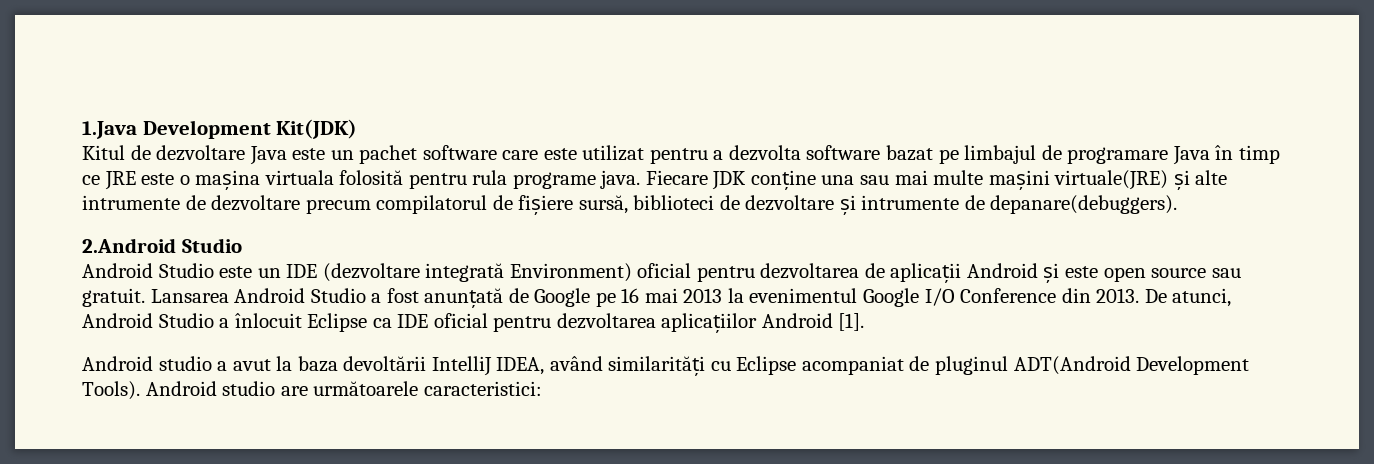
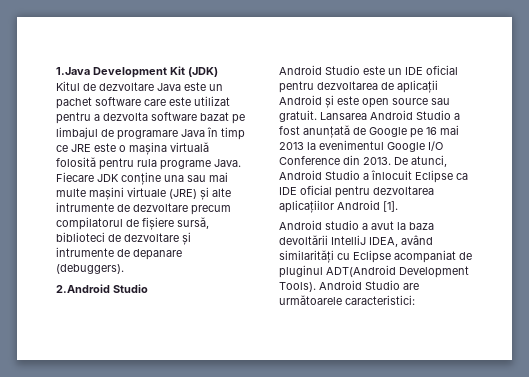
- 1.Java Development Kit(JDK)
+ 1.Java Development Kit (JDK)
- Kitul de dezvoltare Java este un pachet software care este utilizat pentru a dezvolta software bazat pe limbajul de programare Java în timp ce JRE este o mașina virtuala folosită pentru rula programe java.
+ Kitul de dezvoltare Java este un pachet software care este utilizat pentru a dezvolta software bazat pe limbajul de programare Java în timp ce JRE este o mașina virtuală folosită pentru rula programe Java.
- Fiecare JDK conține una sau mai multe mașini virtuale(JRE) și alte intrumente de dezvoltare precum compilatorul de fișiere sursă, biblioteci de dezvoltare și intrumente de depanare(debuggers).
+ Fiecare JDK conține una sau mai multe mașini virtuale (JRE) și alte intrumente de dezvoltare precum compilatorul de fișiere sursă, biblioteci de dezvoltare și intrumente de depanare (debuggers).
- Android Studio este un IDE (dezvoltare integrată Environment) oficial pentru dezvoltarea de aplicații Android și este open source sau gratuit.
+ Android Studio este un IDE oficial pentru dezvoltarea de aplicații Android și este open source sau gratuit.
- Android studio are următoarele caracteristici:
+ Android Studio are următoarele caracteristici:

